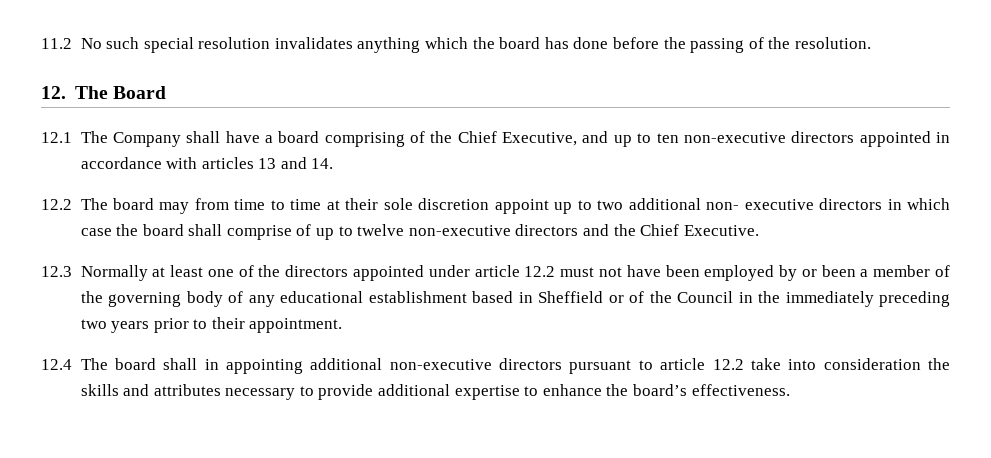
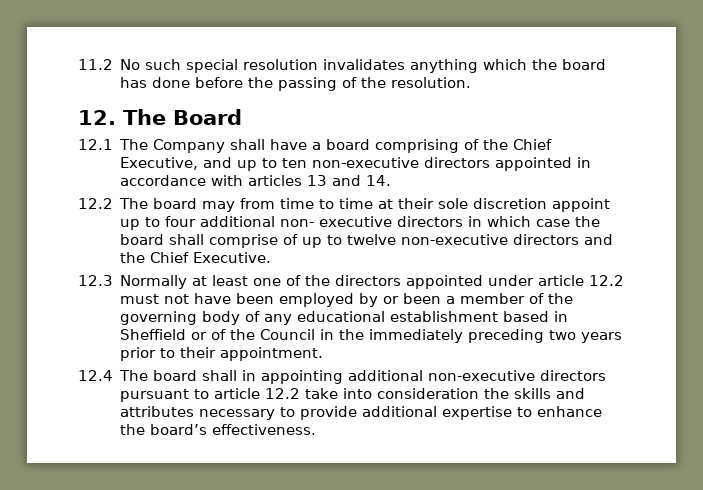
- 12.2 The board may from time to time at their sole discretion appoint up to two additional non- executive directors in which case the board shall comprise of up to twelve non-executive directors and the Chief Executive.
+ 12.2 The board may from time to time at their sole discretion appoint up to four additional non- executive directors in which case the board shall comprise of up to twelve non-executive directors and the Chief Executive.

